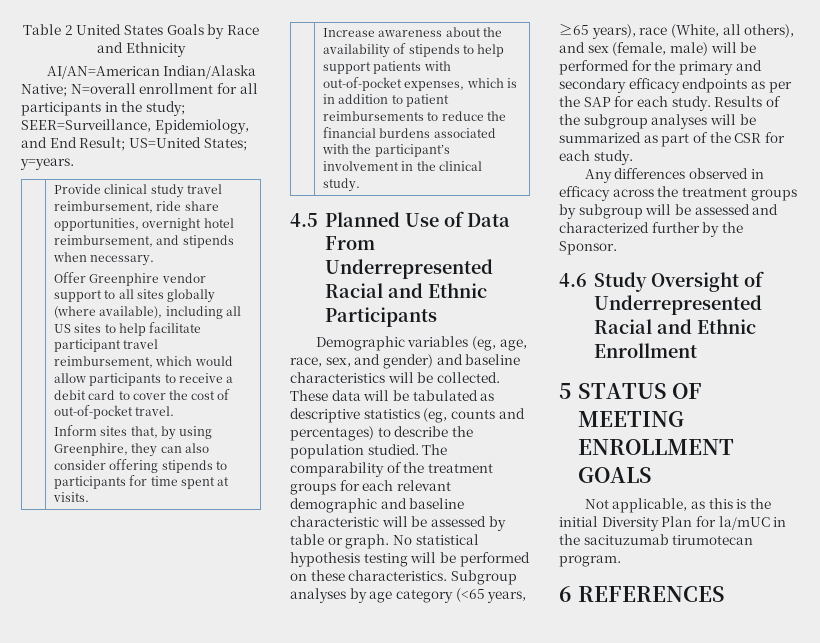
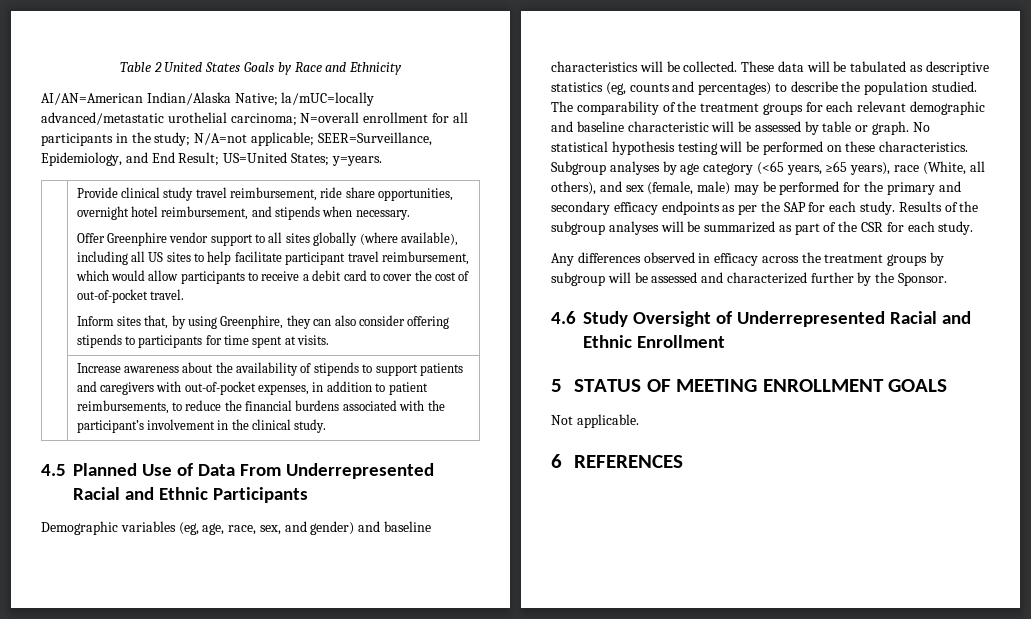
- AI/AN=American Indian/Alaska Native; N=overall enrollment for all participants in the study; SEER=Surveillance, Epidemiology, and End Result; US=United States; y=years.
+ AI/AN=American Indian/Alaska Native; la/mUC=locally advanced/metastatic urothelial carcinoma; N=overall enrollment for all participants in the study; N/A=not applicable; SEER=Surveillance, Epidemiology, and End Result; US=United States; y=years.
- | Increase awareness about the availability of stipends to help support patients with out-of-pocket expenses, which is in addition to patient reimbursements to reduce the financial burdens associated with the participant’s involvement in the clinical study.
+ | Increase awareness about the availability of stipends to support patients and caregivers with out-of-pocket expenses, in addition to patient reimbursements, to reduce the financial burdens associated with the participant’s involvement in the clinical study.
- Subgroup analyses by age category (<65 years, ≥65 years), race (White, all others), and sex (female, male) will be performed for the primary and secondary efficacy endpoints as per the SAP for each study.
+ Subgroup analyses by age category (<65 years, ≥65 years), race (White, all others), and sex (female, male) may be performed for the primary and secondary efficacy endpoints as per the SAP for each study.
- Not applicable, as this is the initial Diversity Plan for la/mUC in the sacituzumab tirumotecan program.
+ Not applicable.

